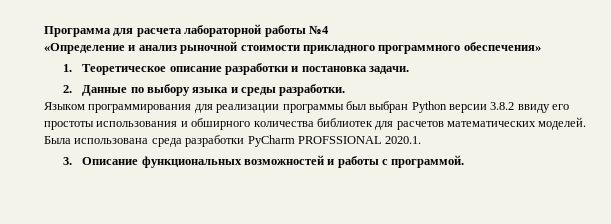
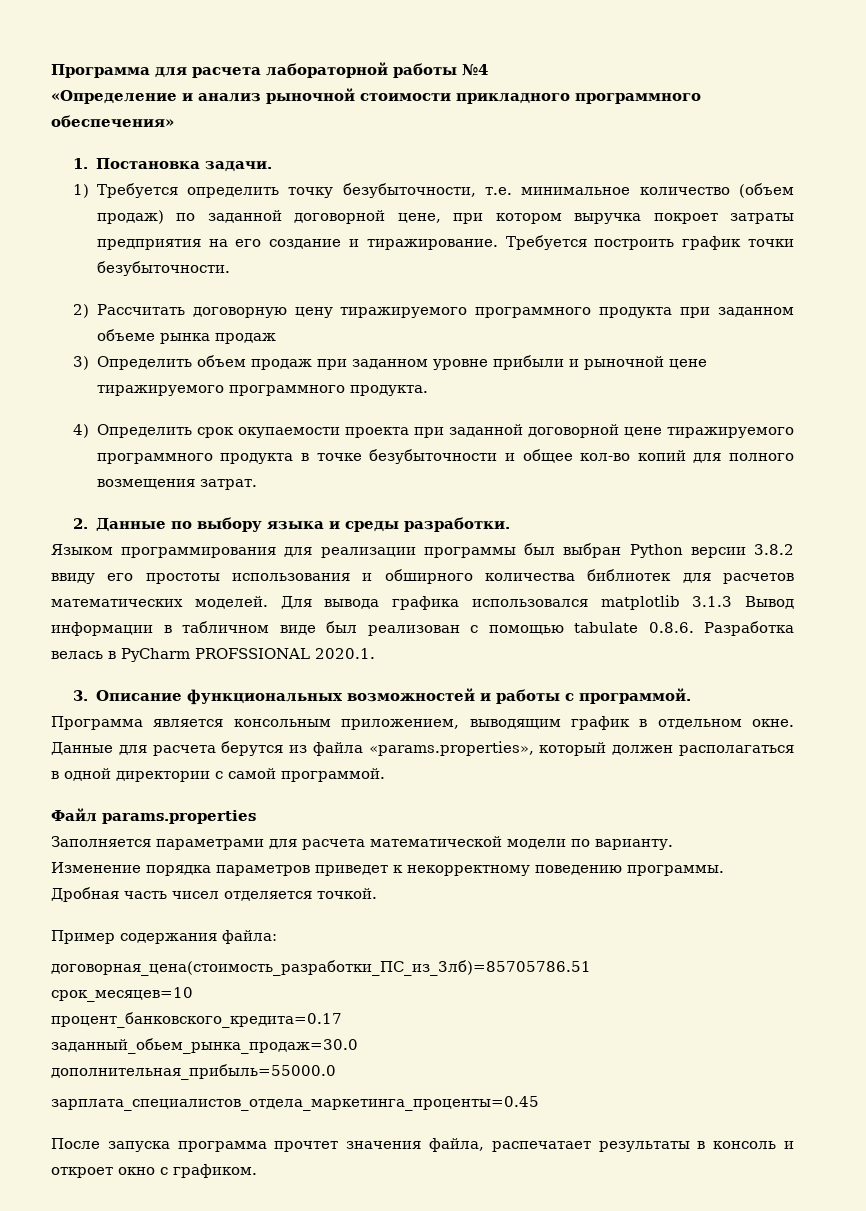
- 1. Теоретическое описание разработки и постановка задачи.
+ 1. Постановка задачи.
+ 1) Требуется определить точку безубыточности, т.е. минимальное количество (объем продаж) по заданной договорной цене, при котором выручка покроет затраты предприятия на его создание и тиражирование. Требуется построить график точки безубыточности.
+ 2) Рассчитать договорную цену тиражируемого программного продукта при заданном объеме рынка продаж
+ 3) Определить объем продаж при заданном уровне прибыли и рыночной цене тиражируемого программного продукта.
+ 4) Определить срок окупаемости проекта при заданной договорной цене тиражируемого программного продукта в точке безубыточности и общее кол-во копий для полного возмещения затрат.
- Была использована среда разработки PyCharm PROFSSIONAL 2020.1.
+ Для вывода графика использовался matplotlib 3.1.3 Вывод информации в табличном виде был реализован с помощью tabulate 0.8.6. Разработка велась в PyCharm PROFSSIONAL 2020.1.
+ Программа является консольным приложением, выводящим график в отдельном окне. Данные для расчета берутся из файла «params.properties», который должен располагаться в одной директории с самой программой.
+ Файл params.properties
+ Заполняется параметрами для расчета математической модели по варианту.
+ Изменение порядка параметров приведет к некорректному поведению программы. Дробная часть чисел отделяется точкой.
+ Пример содержания файла:
+ договорная_цена(стоимость_разработки_ПС_из_3лб)=85705786.51
+ срок_месяцев=10
+ процент_банковского_кредита=0.17
+ заданный_обьем_рынка_продаж=30.0
+ дополнительная_прибыль=55000.0
+ зарплата_специалистов_отдела_маркетинга_проценты=0.45
+ После запуска программа прочтет значения файла, распечатает результаты в консоль и откроет окно с графиком.

